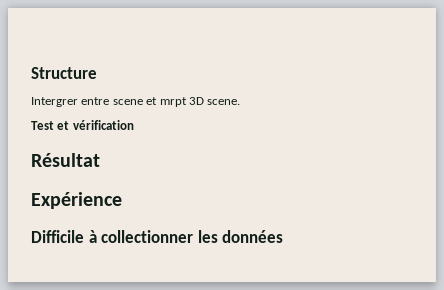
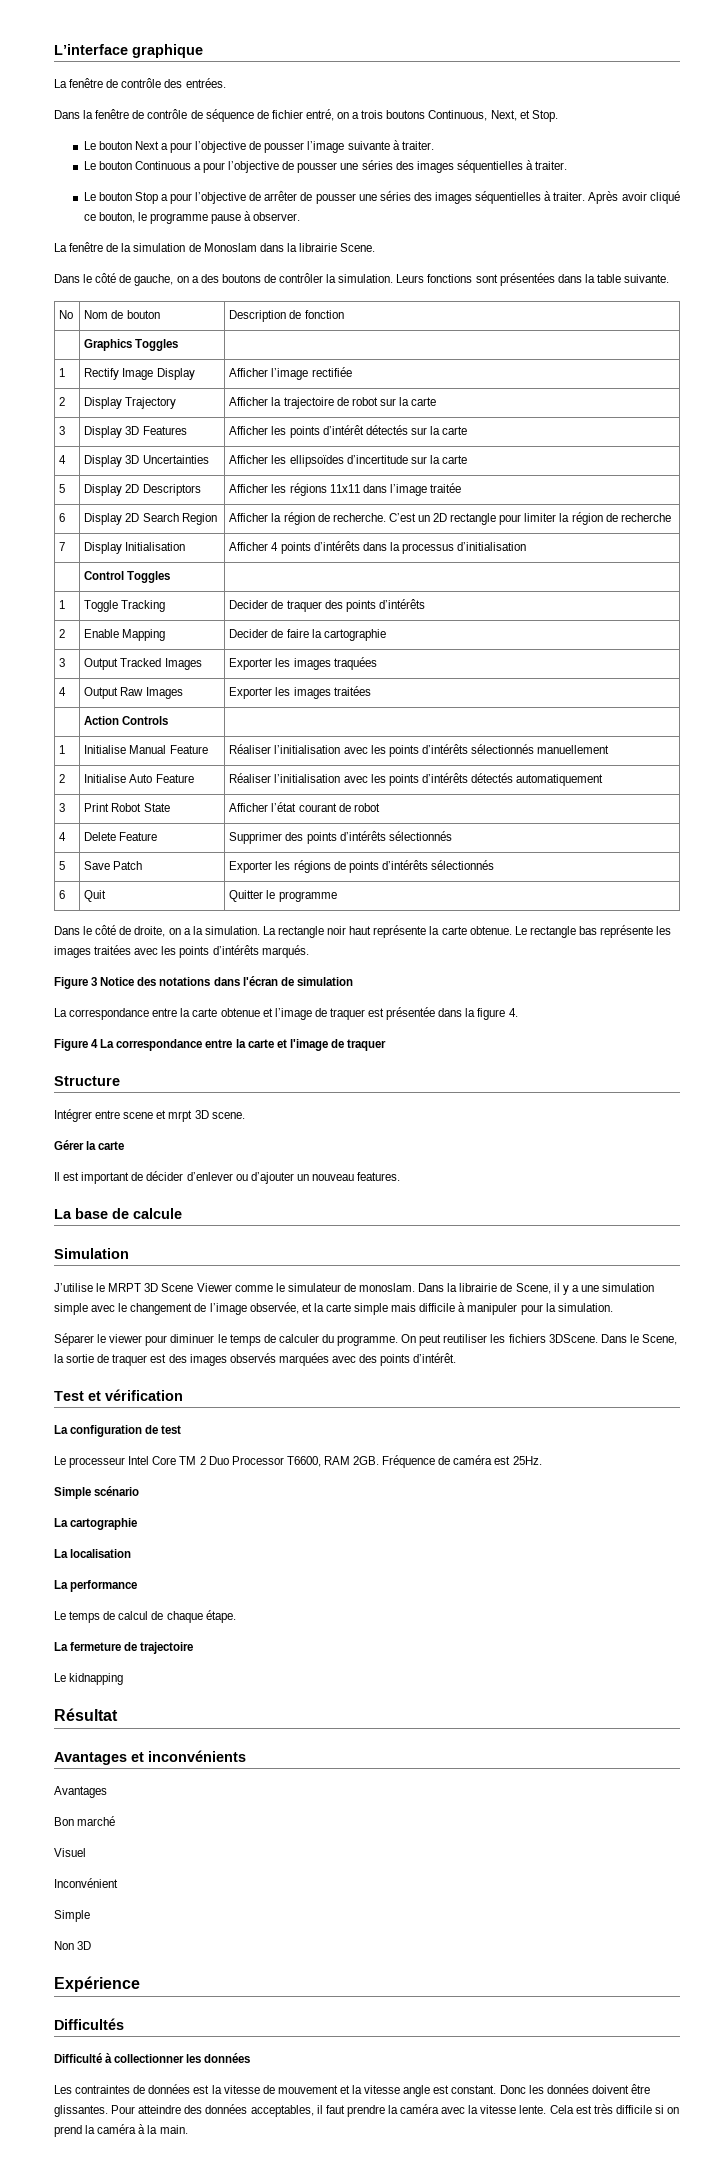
+ L’interface graphique
+ La fenêtre de contrôle des entrées.
+ Dans la fenêtre de contrôle de séquence de fichier entré, on a trois boutons Continuous, Next, et Stop.
+ Le bouton Next a pour l’objective de pousser l’image suivante à traiter.
+ Le bouton Continuous a pour l’objective de pousser une séries des images séquentielles à traiter.
+ Le bouton Stop a pour l’objective de arrêter de pousser une séries des images séquentielles à traiter. Après avoir cliqué ce bouton, le programme pause à observer.
+ La fenêtre de la simulation de Monoslam dans la librairie Scene.
+ Dans le côté de gauche, on a des boutons de contrôler la simulation. Leurs fonctions sont présentées dans la table suivante.
+ No | Nom de bouton | Description de fonction
+ | Graphics Toggles |
+ 1 | Rectify Image Display | Afficher l’image rectifiée
+ 2 | Display Trajectory | Afficher la trajectoire de robot sur la carte
+ 3 | Display 3D Features | Afficher les points d’intérêt détectés sur la carte
+ 4 | Display 3D Uncertainties | Afficher les ellipsoïdes d’incertitude sur la carte
+ 5 | Display 2D Descriptors | Afficher les régions 11x11 dans l’image traitée
+ 6 | Display 2D Search Region | Afficher la région de recherche. C’est un 2D rectangle pour limiter la région de recherche
+ 7 | Display Initialisation | Afficher 4 points d’intérêts dans la processus d’initialisation
+ | Control Toggles |
+ 1 | Toggle Tracking | Decider de traquer des points d’intérêts
+ 2 | Enable Mapping | Decider de faire la cartographie
+ 3 | Output Tracked Images | Exporter les images traquées
+ 4 | Output Raw Images | Exporter les images traitées
+ | Action Controls |
+ 1 | Initialise Manual Feature | Réaliser l’initialisation avec les points d’intérêts sélectionnés manuellement
+ 2 | Initialise Auto Feature | Réaliser l’initialisation avec les points d’intérêts détectés automatiquement
+ 3 | Print Robot State | Afficher l’état courant de robot
+ 4 | Delete Feature | Supprimer des points d’intérêts sélectionnés
+ 5 | Save Patch | Exporter les régions de points d’intérêts sélectionnés
+ 6 | Quit | Quitter le programme
+ Dans le côté de droite, on a la simulation. La rectangle noir haut représente la carte obtenue. Le rectangle bas représente les images traitées avec les points d’intérêts marqués.
+ Figure 3 Notice des notations dans l'écran de simulation
+ La correspondance entre la carte obtenue et l’image de traquer est présentée dans la figure 4.
+ Figure 4 La correspondance entre la carte et l'image de traquer
- Intergrer entre scene et mrpt 3D scene.
+ Intégrer entre scene et mrpt 3D scene.
+ Gérer la carte
+ Il est important de décider d’enlever ou d’ajouter un nouveau features.
+ La base de calcule
+ Simulation
+ J’utilise le MRPT 3D Scene Viewer comme le simulateur de monoslam. Dans la librairie de Scene, il y a une simulation simple avec le changement de l’image observée, et la carte simple mais difficile à manipuler pour la simulation.
+ Séparer le viewer pour diminuer le temps de calculer du programme. On peut reutiliser les fichiers 3DScene. Dans le Scene, la sortie de traquer est des images observés marquées avec des points d’intérêt.
  Test et vérification
+ La configuration de test
+ Le processeur Intel Core TM 2 Duo Processor T6600, RAM 2GB. Fréquence de caméra est 25Hz.
+ Simple scénario
+ La cartographie
+ La localisation
+ La performance
+ Le temps de calcul de chaque étape.
+ La fermeture de trajectoire
+ Le kidnapping
  Résultat
+ Avantages et inconvénients
+ Avantages
+ Bon marché
+ Visuel
+ Inconvénient
+ Simple
+ Non 3D
- Difficile à collectionner les données
+ Difficultés
+ Difficulté à collectionner les données
+ Les contraintes de données est la vitesse de mouvement et la vitesse angle est constant. Donc les données doivent être glissantes. Pour atteindre des données acceptables, il faut prendre la caméra avec la vitesse lente. Cela est très difficile si on prend la caméra à la main.

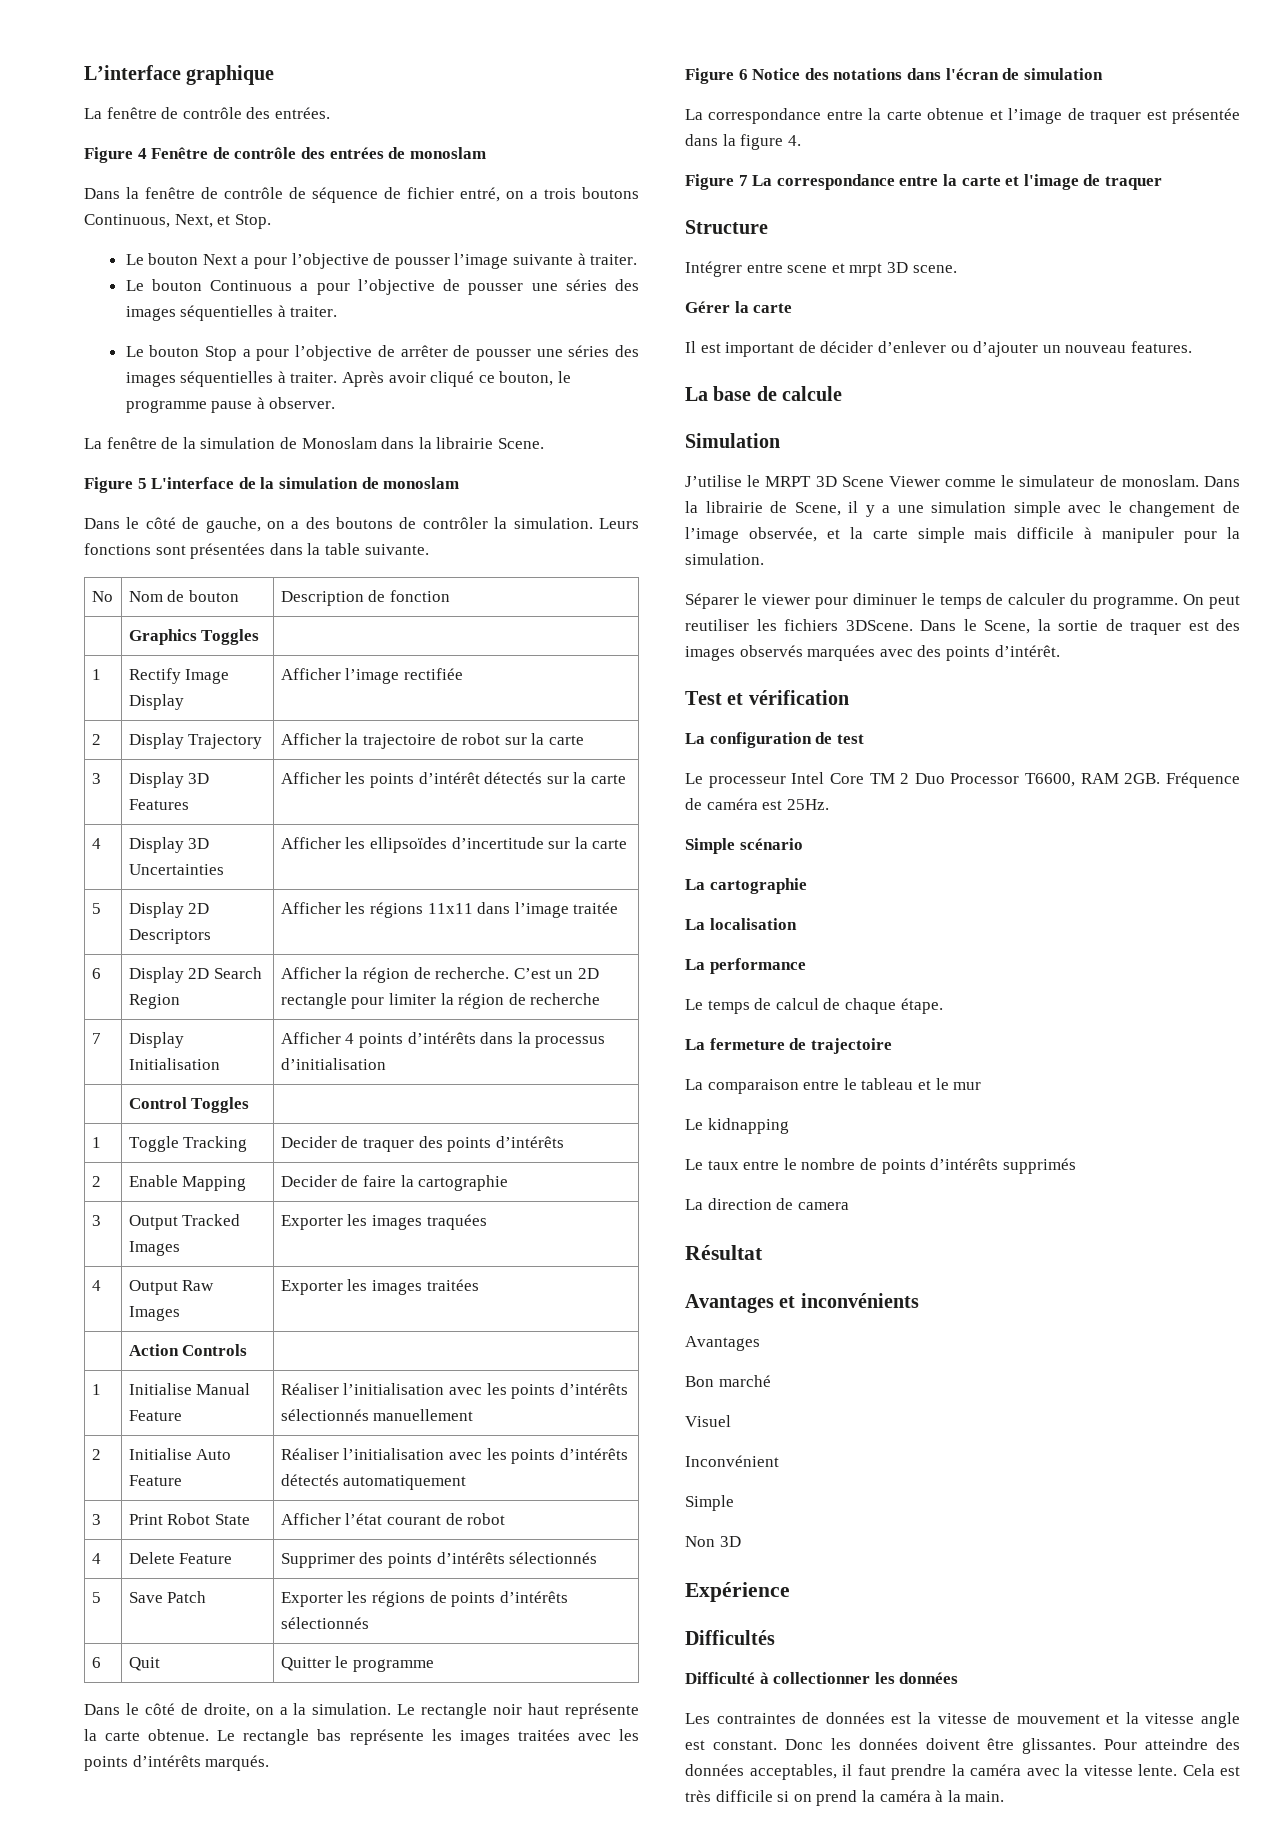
+ Figure 4 Fenêtre de contrôle des entrées de monoslam
+ Figure 5 L'interface de la simulation de monoslam
- La rectangle noir haut représente la carte obtenue.
+ Le rectangle noir haut représente la carte obtenue.
- Figure 3 Notice des notations dans l'écran de simulation
+ Figure 6 Notice des notations dans l'écran de simulation
- Figure 4 La correspondance entre la carte et l'image de traquer
+ Figure 7 La correspondance entre la carte et l'image de traquer
+ La comparaison entre le tableau et le mur
  Le kidnapping
+ Le taux entre le nombre de points d’intérêts supprimés
+ La direction de camera

